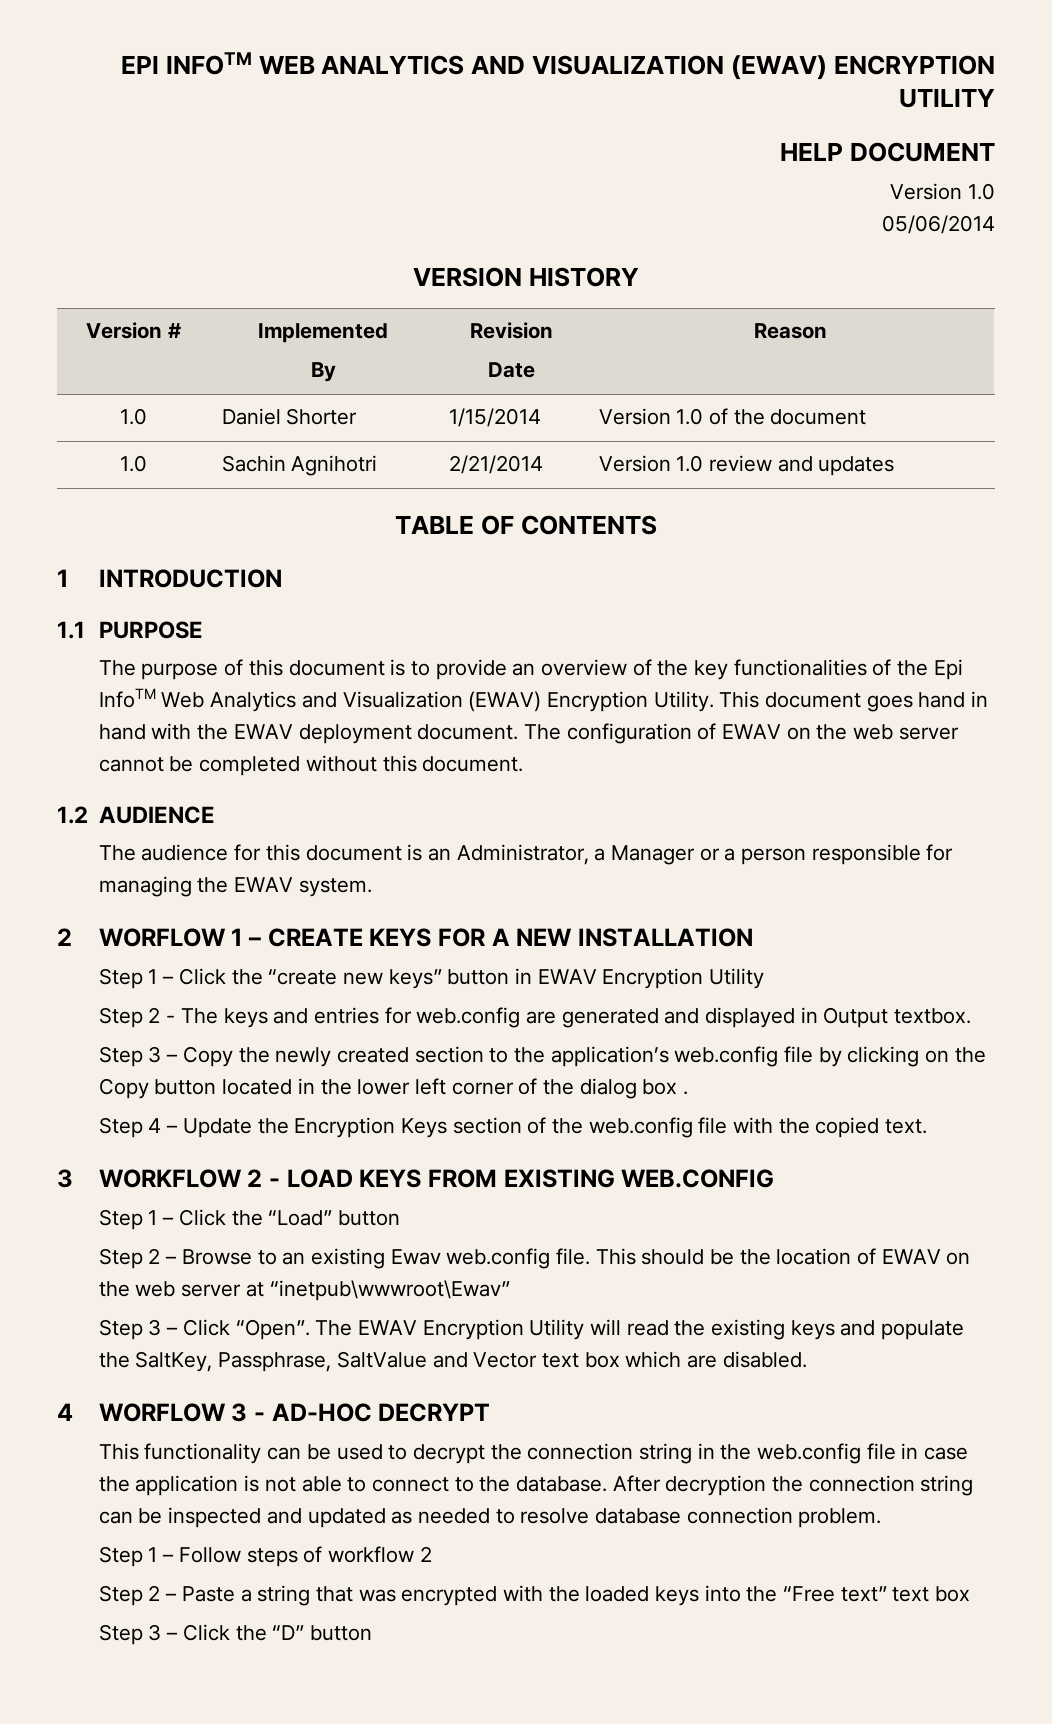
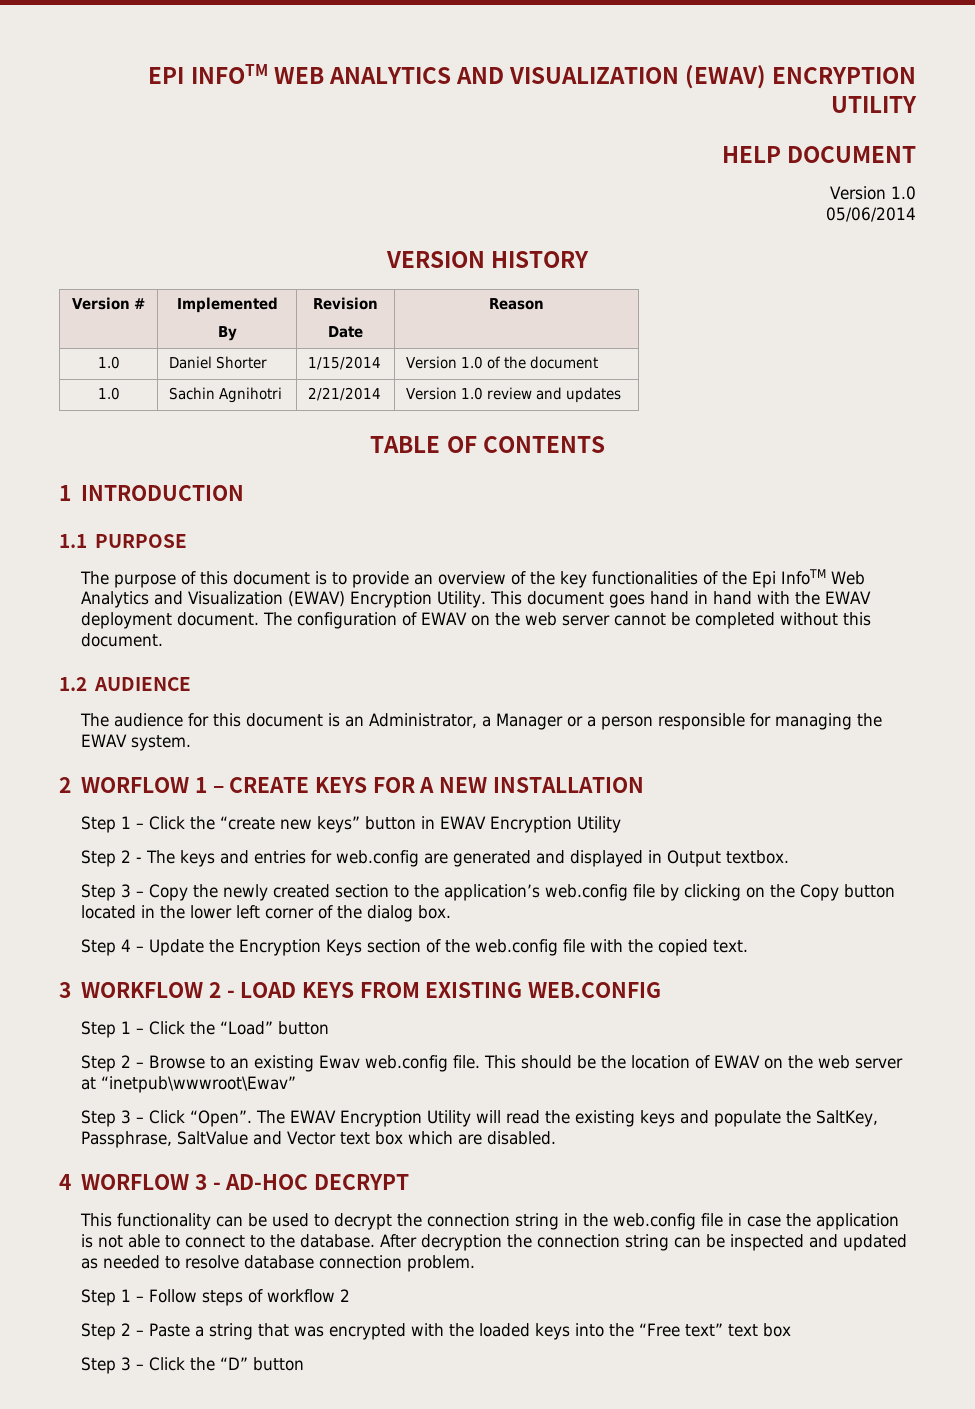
- Step 3 – Copy the newly created section to the application’s web.config file by clicking on the Copy button located in the lower left corner of the dialog box .
+ Step 3 – Copy the newly created section to the application’s web.config file by clicking on the Copy button located in the lower left corner of the dialog box.

